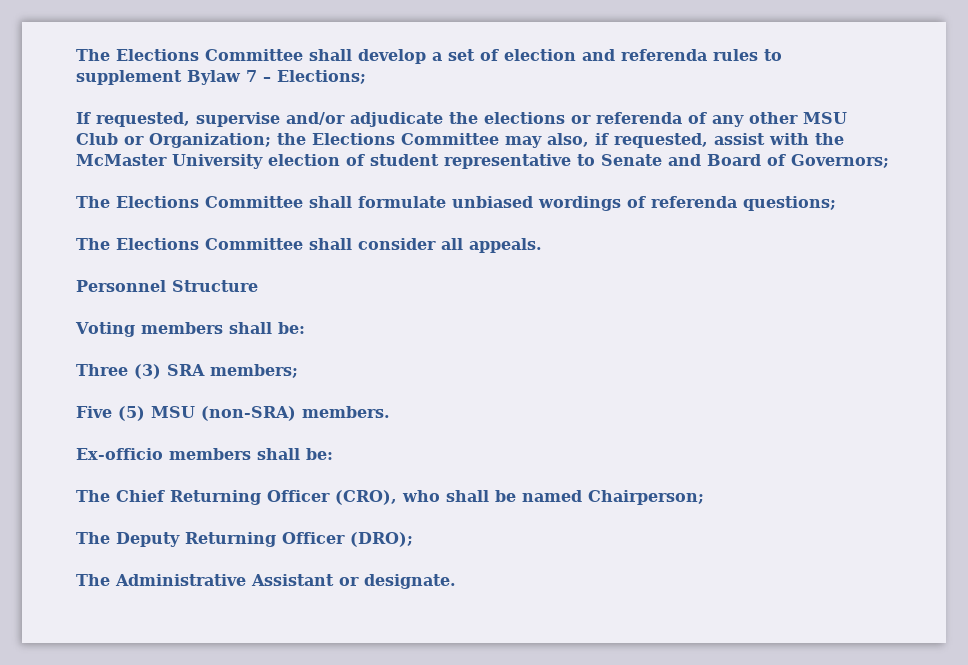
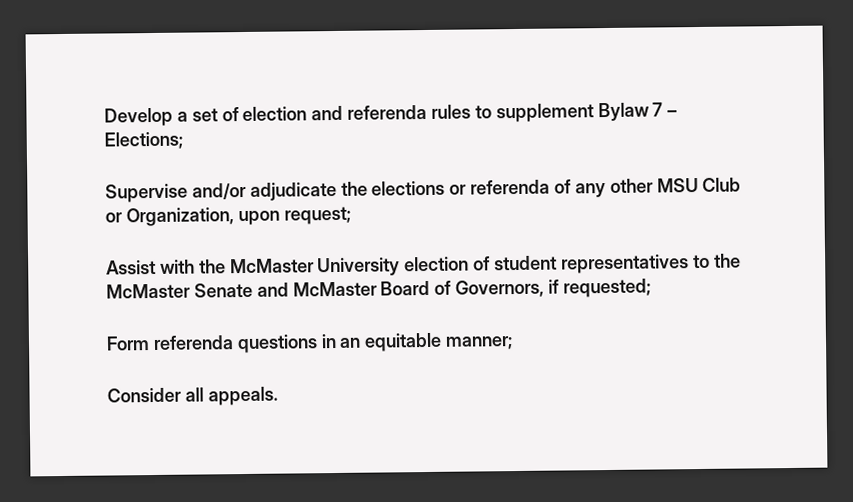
- The Elections Committee shall develop a set of election and referenda rules to supplement Bylaw 7 – Elections;
+ Develop a set of election and referenda rules to supplement Bylaw 7 – Elections;
- If requested, supervise and/or adjudicate the elections or referenda of any other MSU Club or Organization; the Elections Committee may also, if requested, assist with the McMaster University election of student representative to Senate and Board of Governors;
- The Elections Committee shall formulate unbiased wordings of referenda questions;
- The Elections Committee shall consider all appeals.
- Personnel Structure
- Voting members shall be:
- Three (3) SRA members;
- Five (5) MSU (non-SRA) members.
- Ex-officio members shall be:
- The Chief Returning Officer (CRO), who shall be named Chairperson;
- The Deputy Returning Officer (DRO);
- The Administrative Assistant or designate.
+ Supervise and/or adjudicate the elections or referenda of any other MSU Club or Organization, upon request;
+ Assist with the McMaster University election of student representatives to the McMaster Senate and McMaster Board of Governors, if requested;
+ Form referenda questions in an equitable manner;
+ Consider all appeals.

